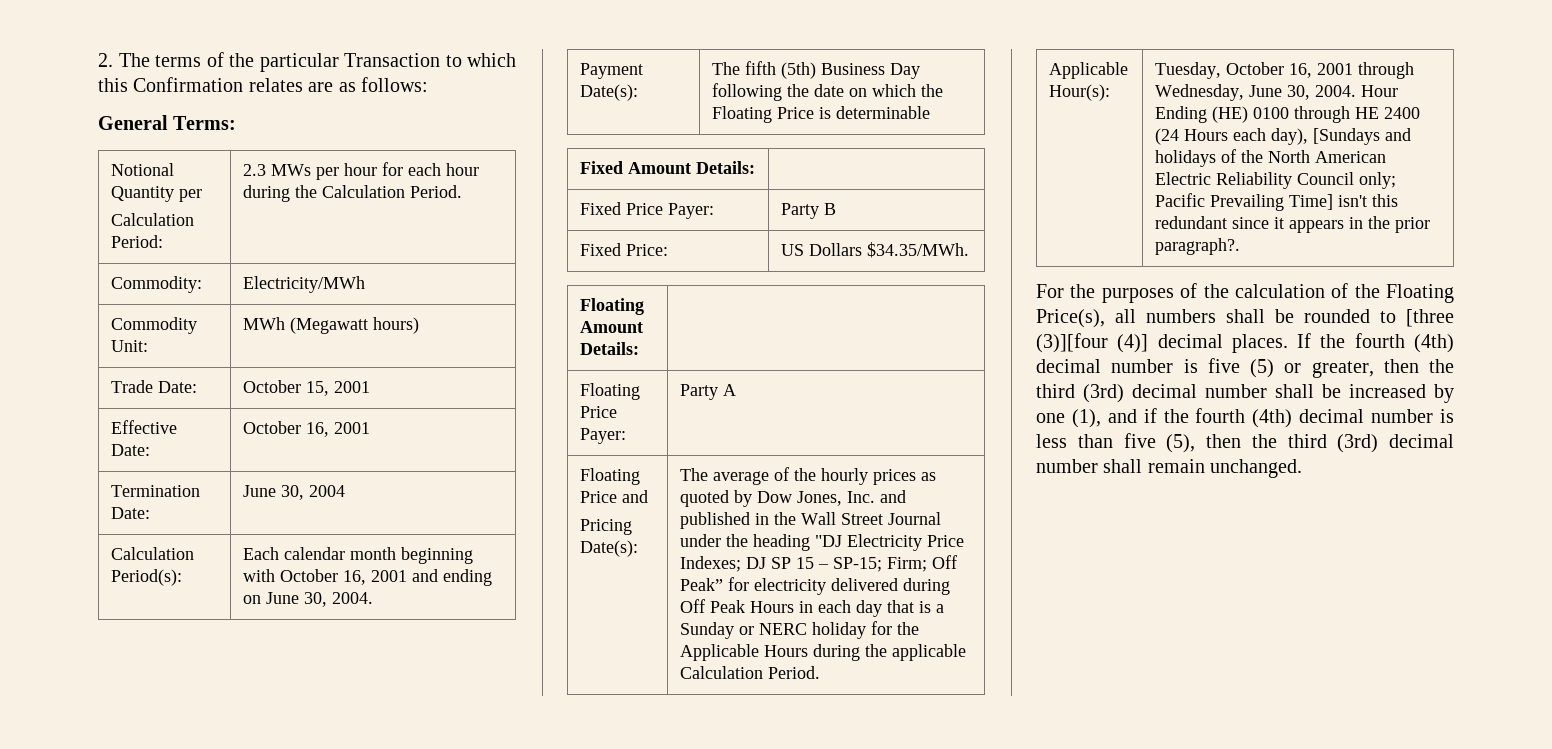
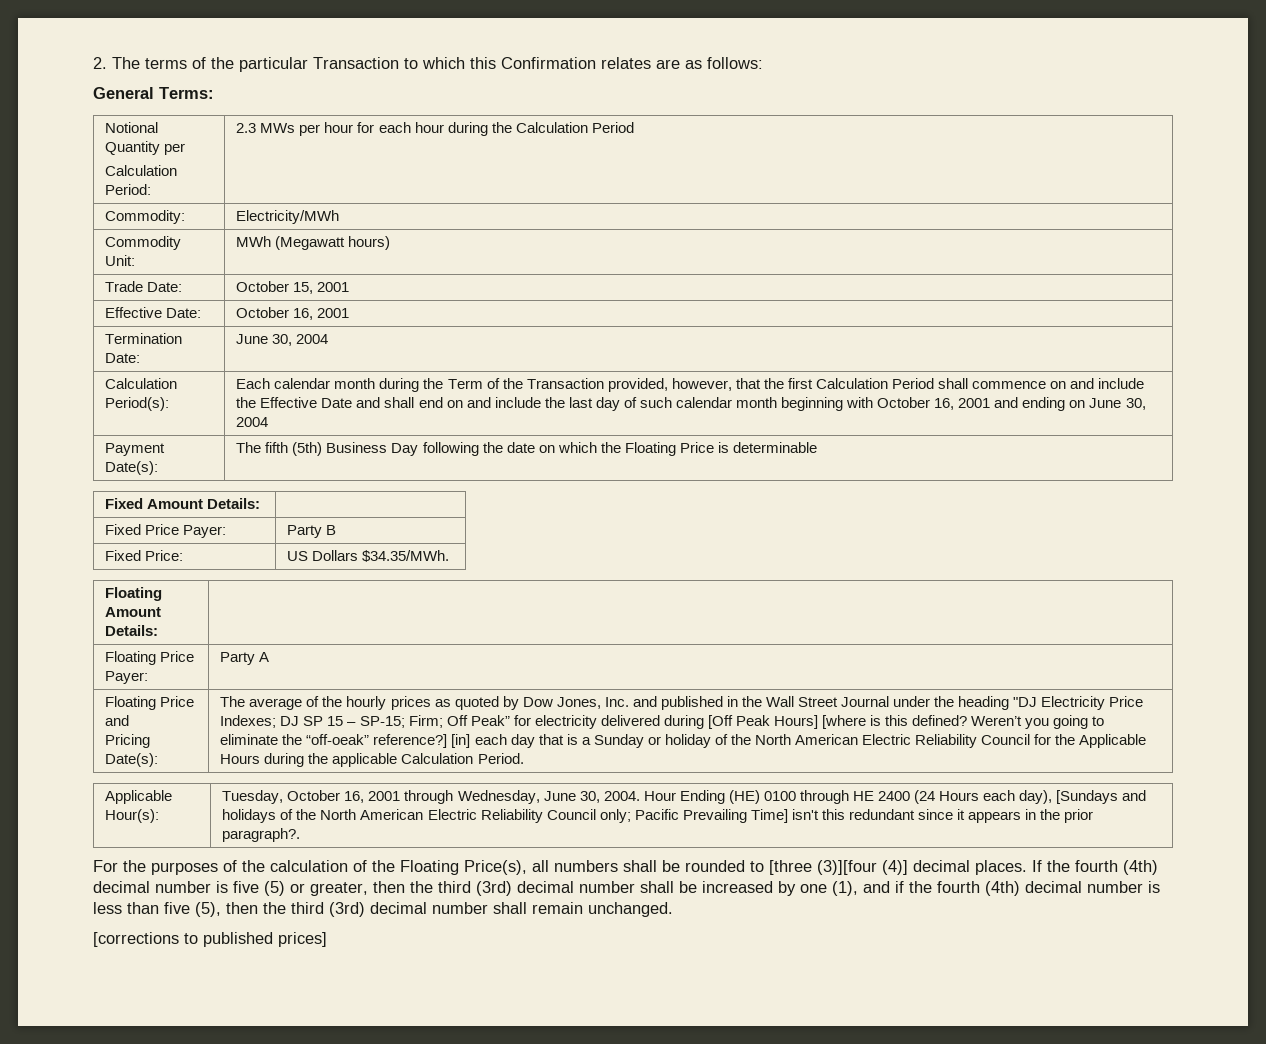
  Notional Quantity per
- Calculation Period: | 2.3 MWs per hour for each hour during the Calculation Period.
+ Calculation Period: | 2.3 MWs per hour for each hour during the Calculation Period
- Each calendar month beginning with October 16, 2001 and ending on June 30, 2004.
+ Each calendar month during the Term of the Transaction provided, however, that the first Calculation Period shall commence on and include the Effective Date and shall end on and include the last day of such calendar month beginning with October 16, 2001 and ending on June 30, 2004
- The average of the hourly prices as quoted by Dow Jones, Inc. and published in the Wall Street Journal under the heading "DJ Electricity Price Indexes; DJ SP 15 – SP-15; Firm; Off Peak” for electricity delivered during Off Peak Hours in each day that is a Sunday or NERC holiday for the Applicable Hours during the applicable Calculation Period.
+ The average of the hourly prices as quoted by Dow Jones, Inc. and published in the Wall Street Journal under the heading "DJ Electricity Price Indexes; DJ SP 15 – SP-15; Firm; Off Peak” for electricity delivered during [Off Peak Hours] [where is this defined? Weren’t you going to eliminate the “off-oeak” reference?] [in] each day that is a Sunday or holiday of the North American Electric Reliability Council for the Applicable Hours during the applicable Calculation Period.
+ [corrections to published prices]

